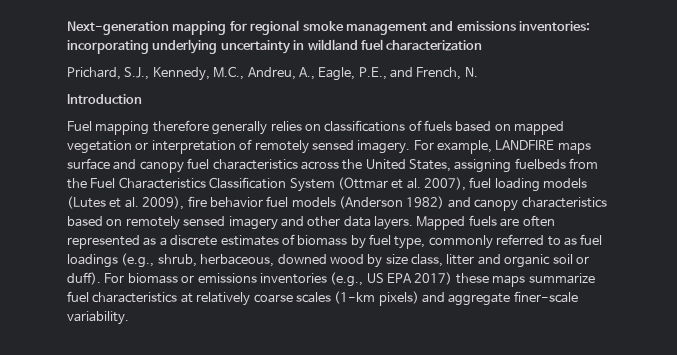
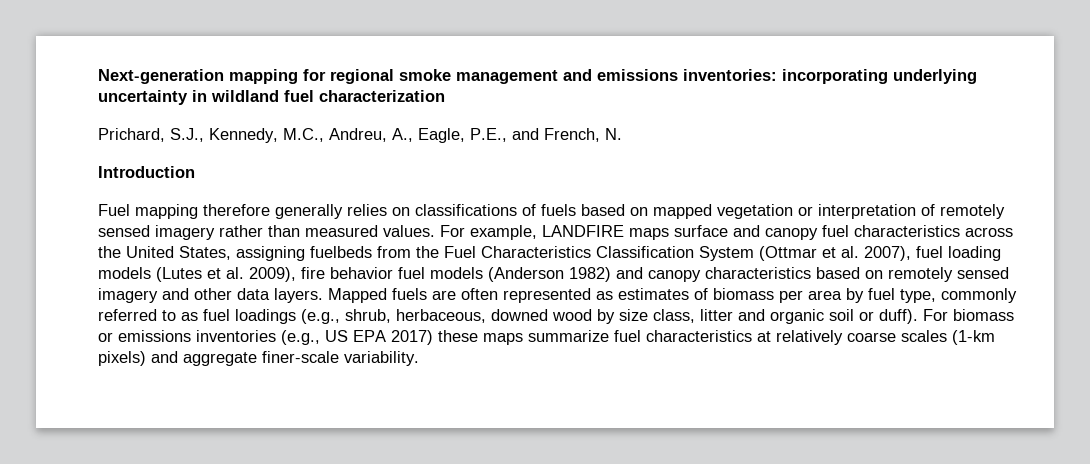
- Fuel mapping therefore generally relies on classifications of fuels based on mapped vegetation or interpretation of remotely sensed imagery.
+ Fuel mapping therefore generally relies on classifications of fuels based on mapped vegetation or interpretation of remotely sensed imagery rather than measured values.
- Mapped fuels are often represented as a discrete estimates of biomass by fuel type, commonly referred to as fuel loadings (e.g., shrub, herbaceous, downed wood by size class, litter and organic soil or duff).
+ Mapped fuels are often represented as estimates of biomass per area by fuel type, commonly referred to as fuel loadings (e.g., shrub, herbaceous, downed wood by size class, litter and organic soil or duff).

